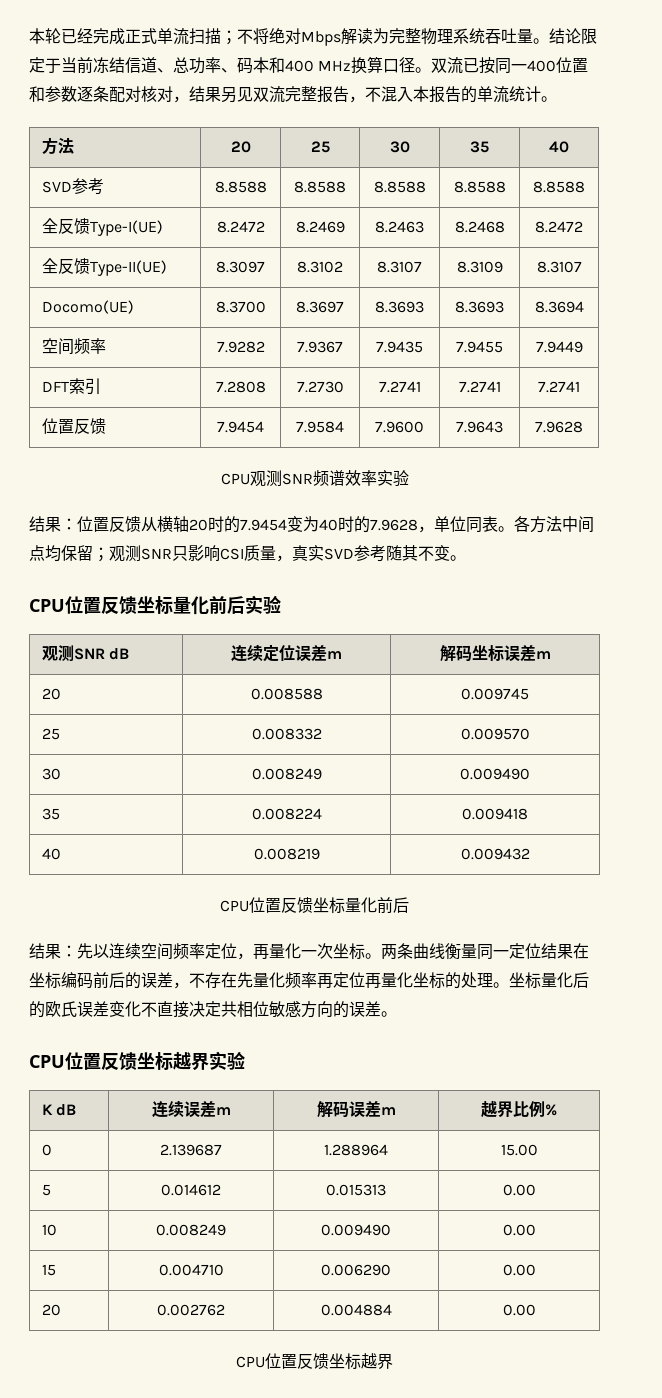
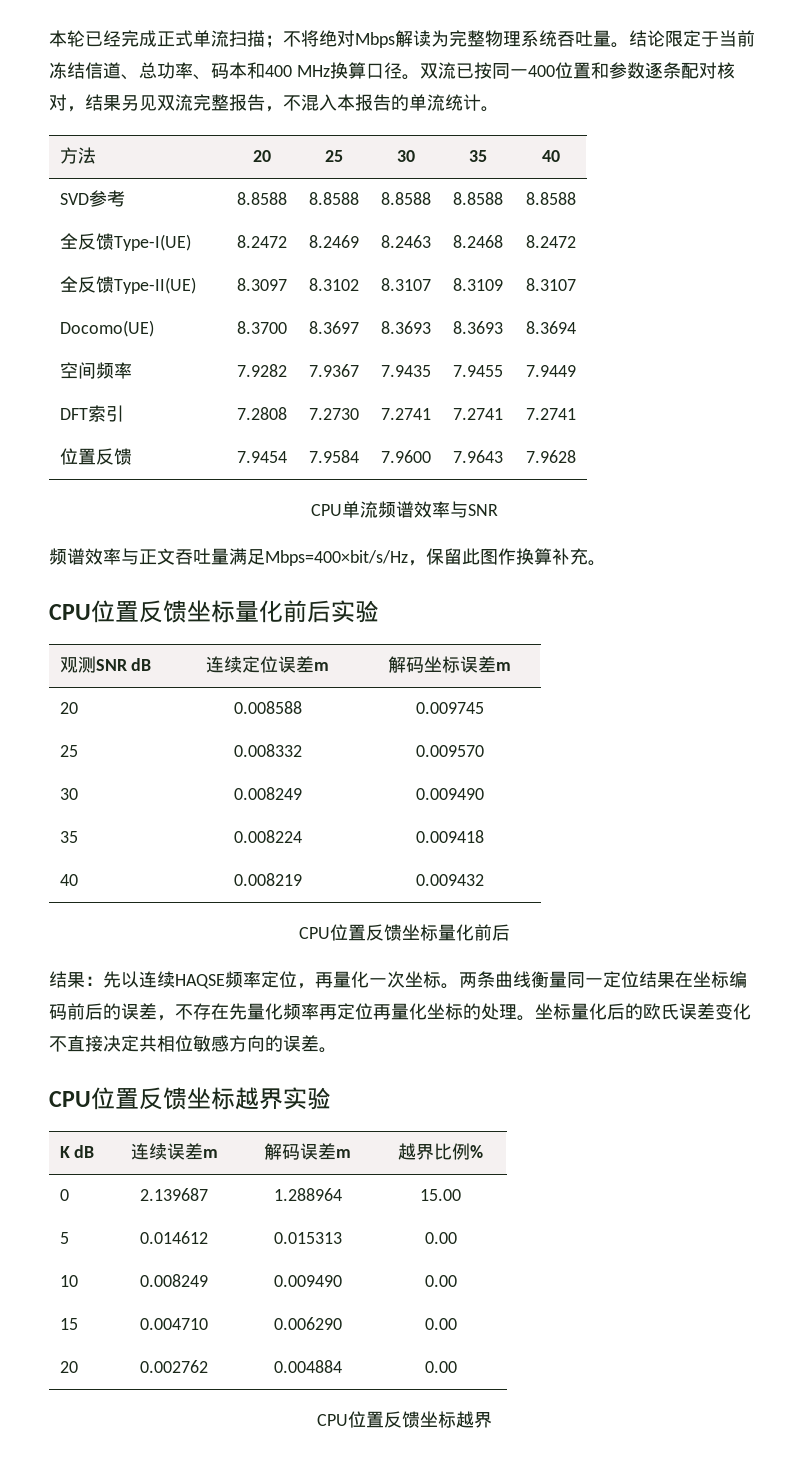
- CPU观测SNR频谱效率实验
- 结果：位置反馈从横轴20时的7.9454变为40时的7.9628，单位同表。各方法中间点均保留；观测SNR只影响CSI质量，真实SVD参考随其不变。
+ CPU单流频谱效率与SNR
+ 频谱效率与正文吞吐量满足Mbps=400×bit/s/Hz，保留此图作换算补充。
- 结果：先以连续空间频率定位，再量化一次坐标。
+ 结果：先以连续HAQSE频率定位，再量化一次坐标。

